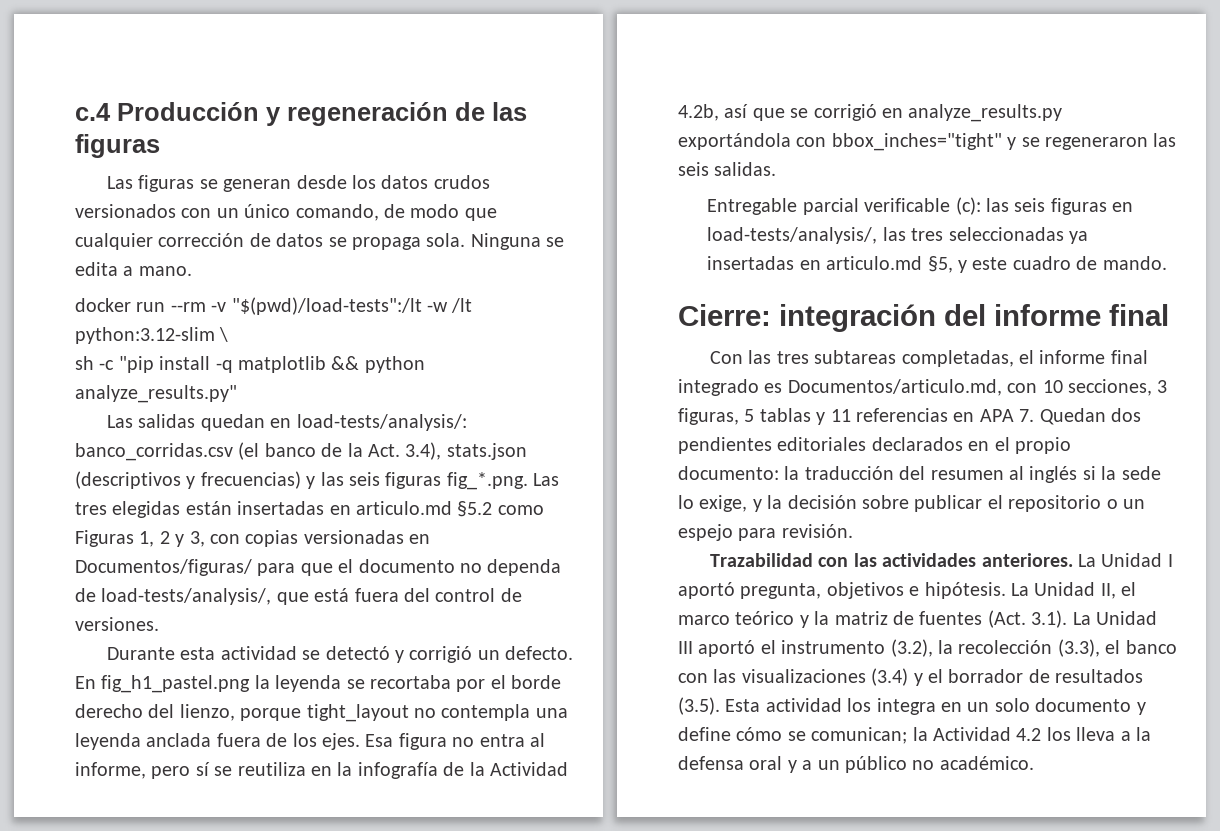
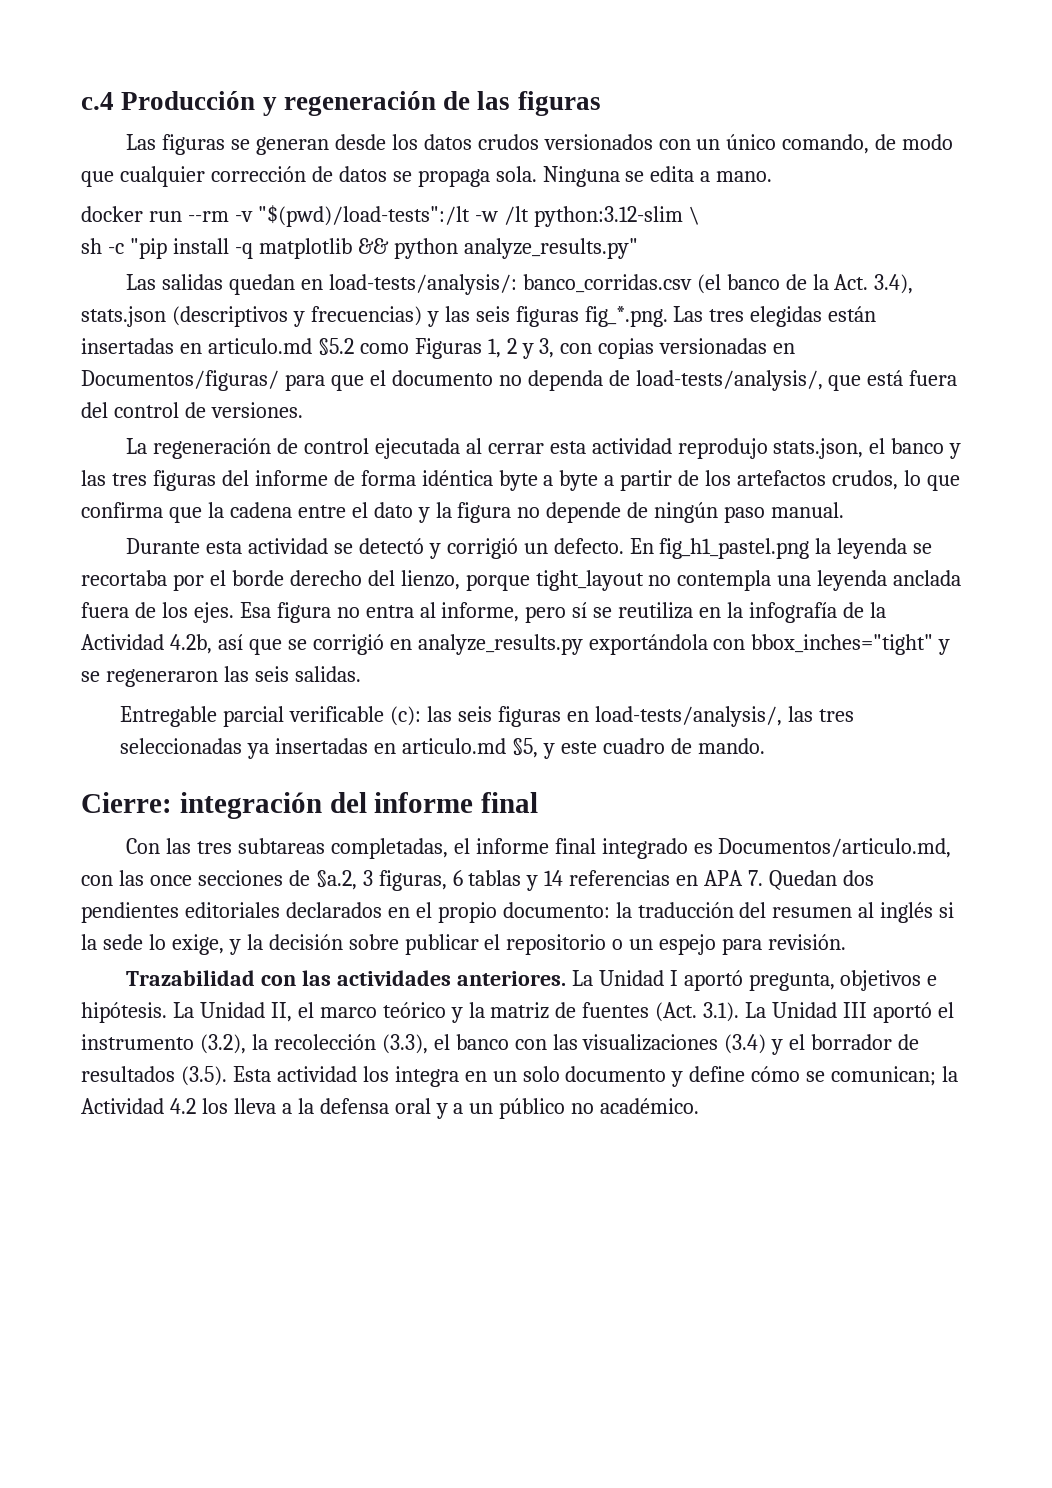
+ La regeneración de control ejecutada al cerrar esta actividad reprodujo stats.json, el banco y las tres figuras del informe de forma idéntica byte a byte a partir de los artefactos crudos, lo que confirma que la cadena entre el dato y la figura no depende de ningún paso manual.
- Con las tres subtareas completadas, el informe final integrado es Documentos/articulo.md, con 10 secciones, 3 figuras, 5 tablas y 11 referencias en APA 7. Quedan dos pendientes editoriales declarados en el propio documento: la traducción del resumen al inglés si la sede lo exige, y la decisión sobre publicar el repositorio o un espejo para revisión.
+ Con las tres subtareas completadas, el informe final integrado es Documentos/articulo.md, con las once secciones de §a.2, 3 figuras, 6 tablas y 14 referencias en APA 7. Quedan dos pendientes editoriales declarados en el propio documento: la traducción del resumen al inglés si la sede lo exige, y la decisión sobre publicar el repositorio o un espejo para revisión.

